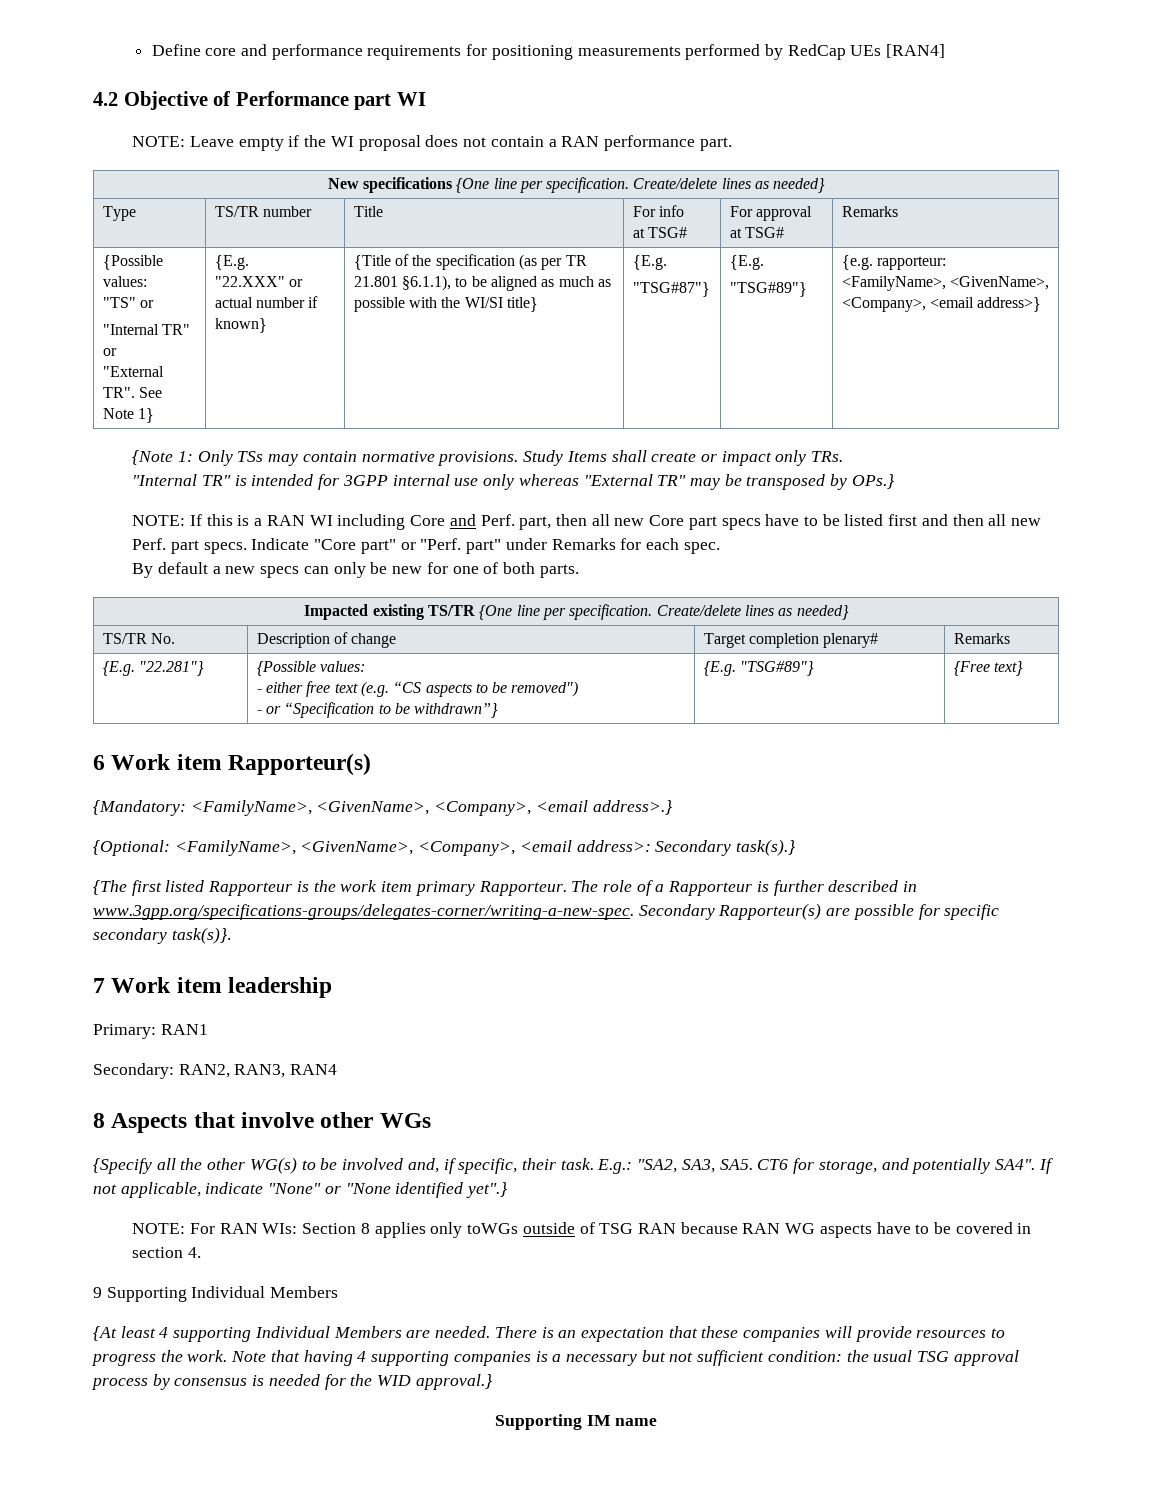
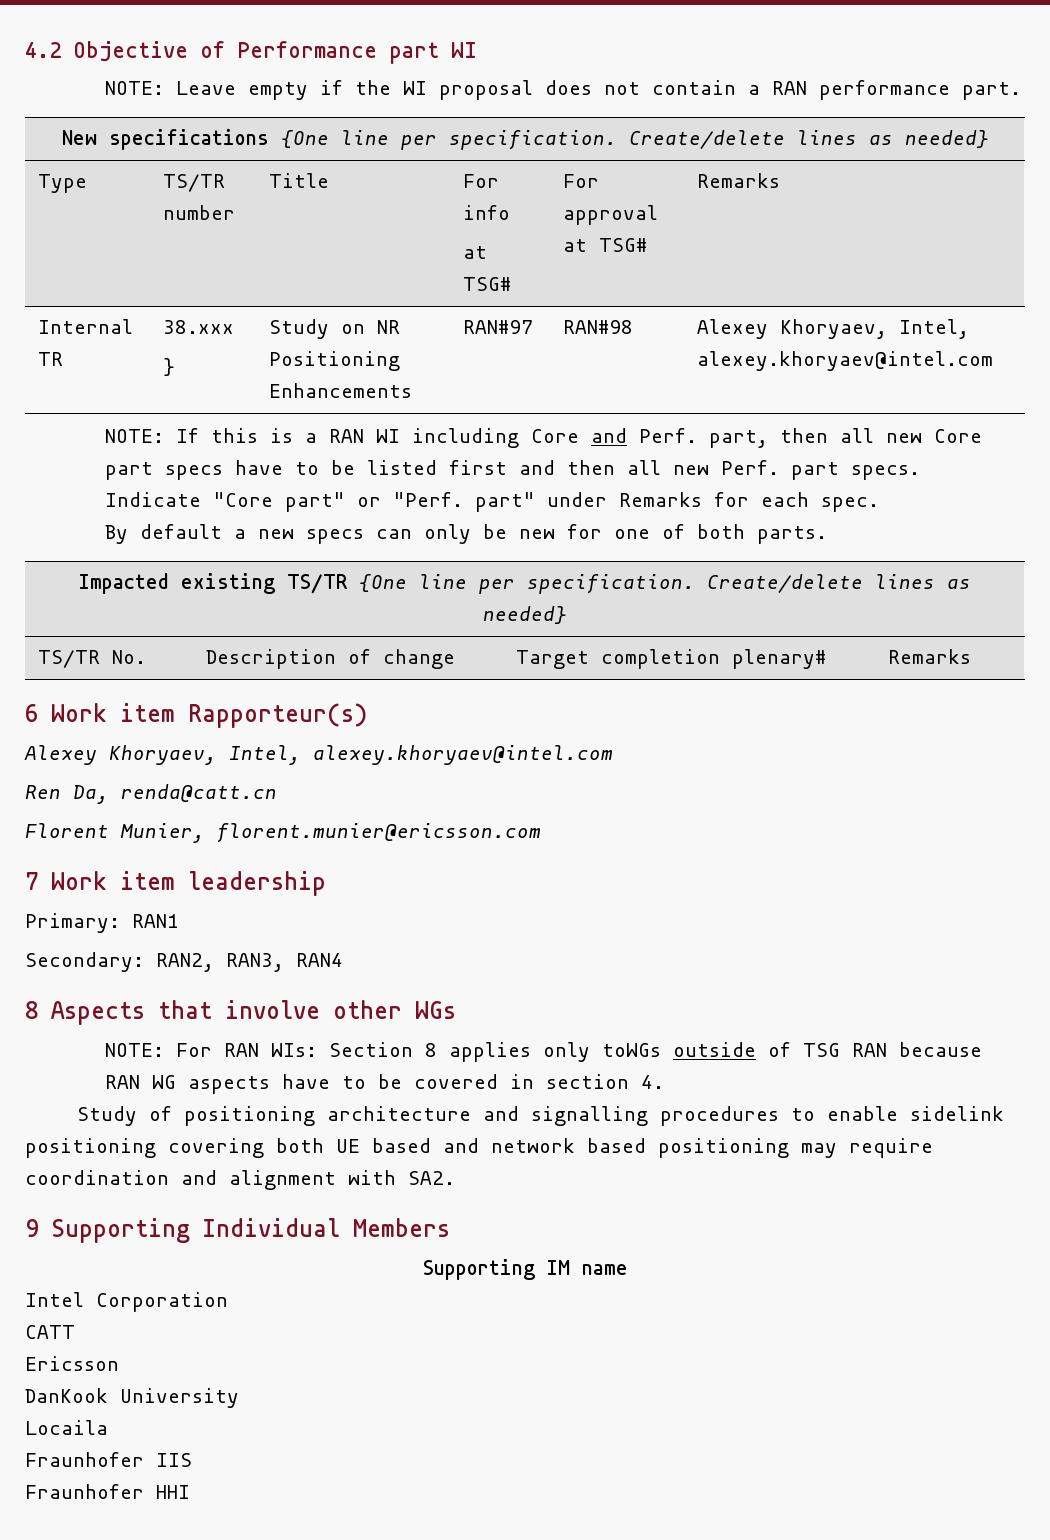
- Define core and performance requirements for positioning measurements performed by RedCap UEs [RAN4]
  Type | TS/TR number | Title | For info
  at TSG# | For approval at TSG# | Remarks
- {Possible values:
- "TS" or
- "Internal TR" or
- "External TR". See Note 1} | {E.g.
- "22.XXX" or actual number if known} | {Title of the specification (as per TR 21.801 §6.1.1), to be aligned as much as possible with the WI/SI title} | {E.g.
- "TSG#87"} | {E.g.
- "TSG#89"} | {e.g. rapporteur: <FamilyName>, <GivenName>, <Company>, <email address>}
- {Note 1: Only TSs may contain normative provisions. Study Items shall create or impact only TRs.
- "Internal TR" is intended for 3GPP internal use only whereas "External TR" may be transposed by OPs.}
+ Internal TR | 38.xxx
+ } | Study on NR Positioning Enhancements | RAN#97 | RAN#98 | Alexey Khoryaev, Intel, alexey.khoryaev@intel.com
- {E.g. "22.281"} | {Possible values:
- - either free text (e.g. “CS aspects to be removed")
- - or “Specification to be withdrawn”} | {E.g. "TSG#89"} | {Free text}
  6 Work item Rapporteur(s)
- {Mandatory: <FamilyName>, <GivenName>, <Company>, <email address>.}
- {Optional: <FamilyName>, <GivenName>, <Company>, <email address>: Secondary task(s).}
- {The first listed Rapporteur is the work item primary Rapporteur. The role of a Rapporteur is further described in www.3gpp.org/specifications-groups/delegates-corner/writing-a-new-spec. Secondary Rapporteur(s) are possible for specific secondary task(s)}.
+ Alexey Khoryaev, Intel, alexey.khoryaev@intel.com
+ Ren Da, renda@catt.cn
+ Florent Munier, florent.munier@ericsson.com
- {Specify all the other WG(s) to be involved and, if specific, their task. E.g.: "SA2, SA3, SA5. CT6 for storage, and potentially SA4". If not applicable, indicate "None" or "None identified yet".}
+ Study of positioning architecture and signalling procedures to enable sidelink positioning covering both UE based and network based positioning may require coordination and alignment with SA2.
  9 Supporting Individual Members
- {At least 4 supporting Individual Members are needed. There is an expectation that these companies will provide resources to progress the work. Note that having 4 supporting companies is a necessary but not sufficient condition: the usual TSG approval process by consensus is needed for the WID approval.}
  Supporting IM name
+ Intel Corporation
+ CATT
+ Ericsson
+ DanKook University
+ Locaila
+ Fraunhofer IIS
+ Fraunhofer HHI

